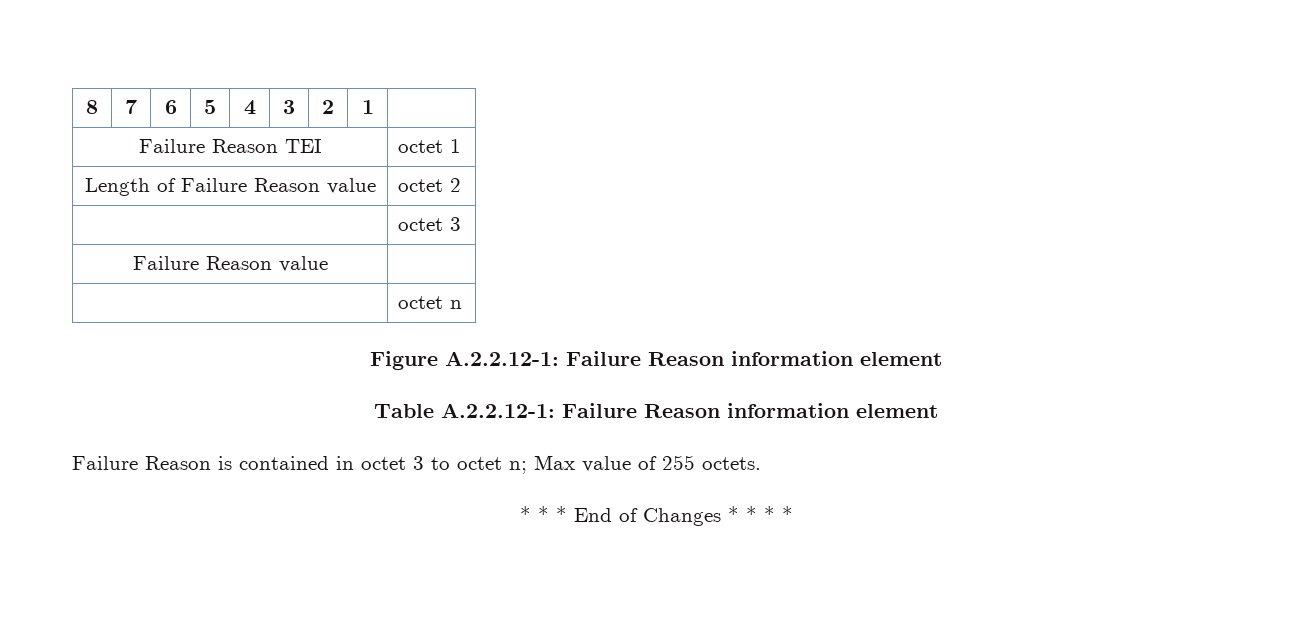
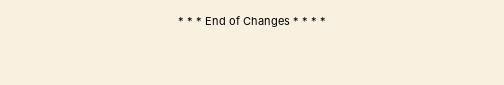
- 8 | 7 | 6 | 5 | 4 | 3 | 2 | 1 |
- Failure Reason TEI | octet 1
- Length of Failure Reason value | octet 2
- | octet 3
- Failure Reason value |
- | octet n
- Figure A.2.2.12-1: Failure Reason information element
- Table A.2.2.12-1: Failure Reason information element
- Failure Reason is contained in octet 3 to octet n; Max value of 255 octets.

